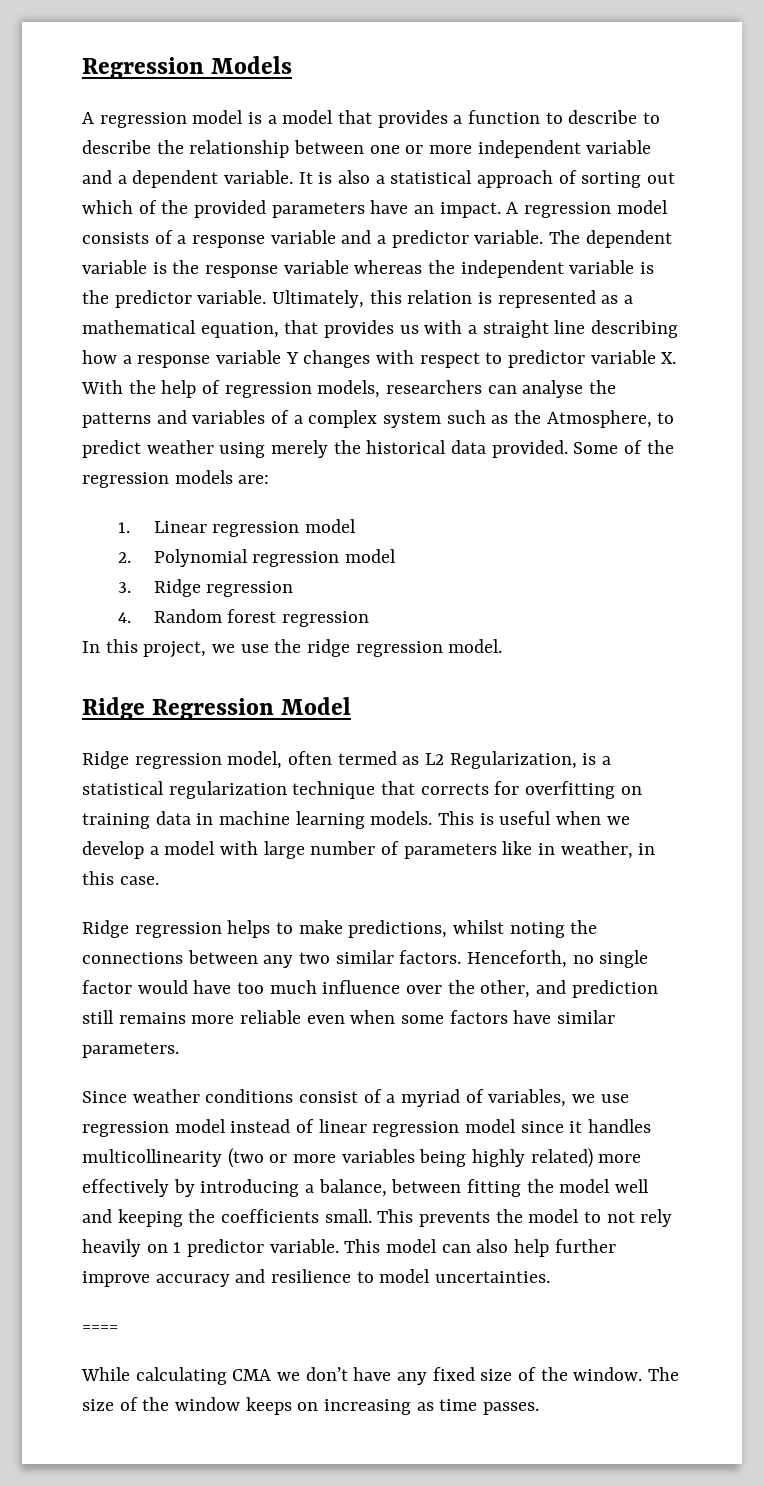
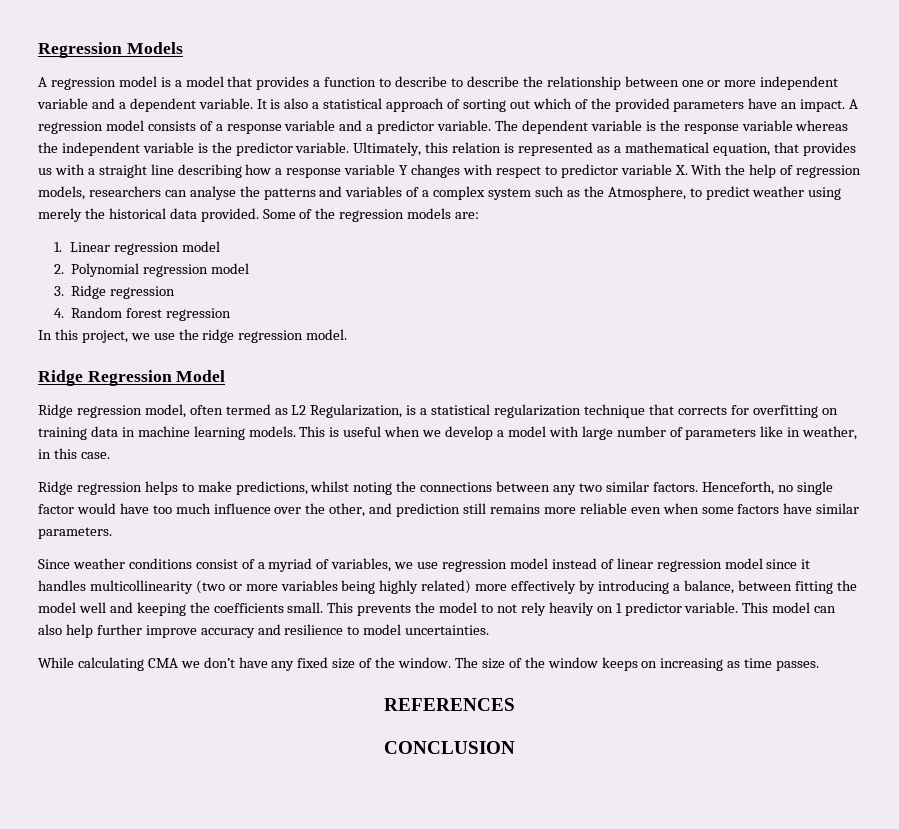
- ====
+ REFERENCES
+ CONCLUSION

